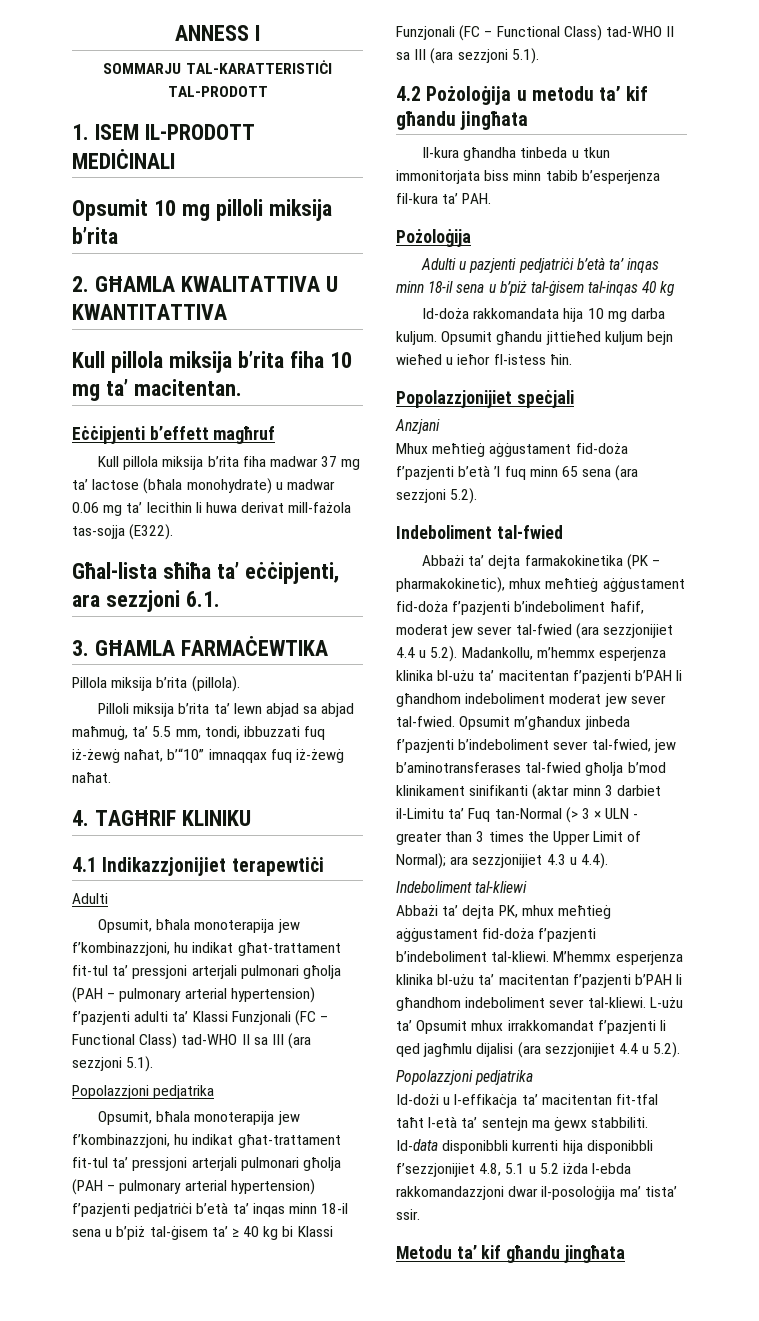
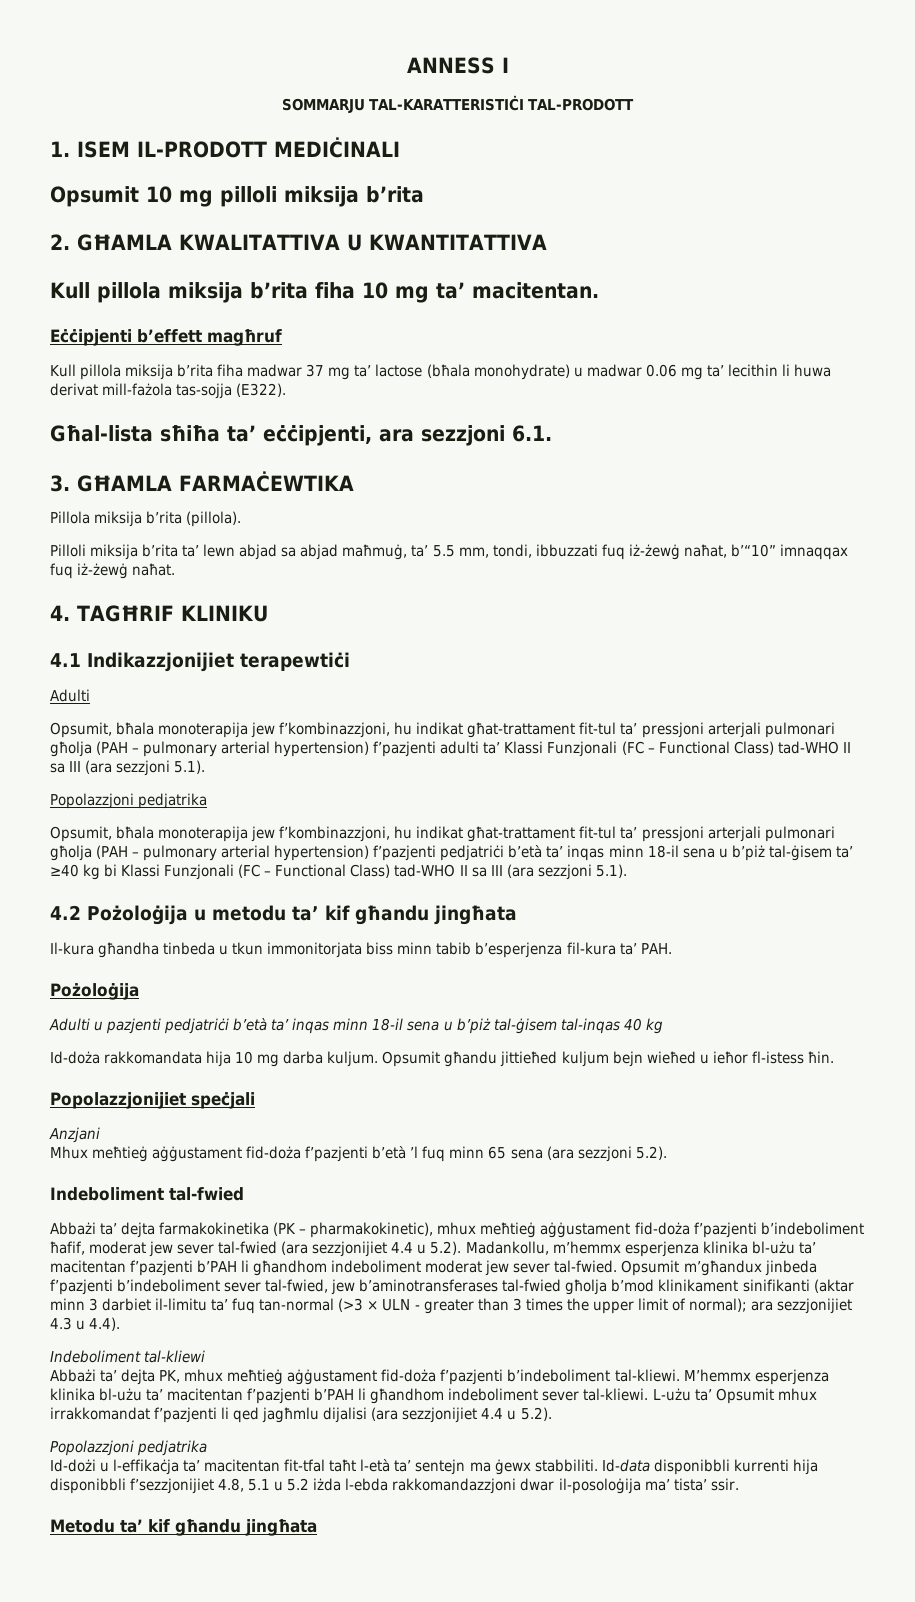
- Opsumit, bħala monoterapija jew f’kombinazzjoni, hu indikat għat-trattament fit-tul ta’ pressjoni arterjali pulmonari għolja (PAH – pulmonary arterial hypertension) f’pazjenti pedjatriċi b’età ta’ inqas minn 18-il sena u b’piż tal-ġisem ta’ ≥ 40 kg bi Klassi Funzjonali (FC – Functional Class) tad-WHO II sa III (ara sezzjoni 5.1).
+ Opsumit, bħala monoterapija jew f’kombinazzjoni, hu indikat għat-trattament fit-tul ta’ pressjoni arterjali pulmonari għolja (PAH – pulmonary arterial hypertension) f’pazjenti pedjatriċi b’età ta’ inqas minn 18-il sena u b’piż tal-ġisem ta’ ≥40 kg bi Klassi Funzjonali (FC – Functional Class) tad-WHO II sa III (ara sezzjoni 5.1).
- Opsumit m’għandux jinbeda f’pazjenti b’indeboliment sever tal-fwied, jew b’aminotransferases tal-fwied għolja b’mod klinikament sinifikanti (aktar minn 3 darbiet il-Limitu ta’ Fuq tan-Normal (> 3 × ULN - greater than 3 times the Upper Limit of Normal); ara sezzjonijiet 4.3 u 4.4).
+ Opsumit m’għandux jinbeda f’pazjenti b’indeboliment sever tal-fwied, jew b’aminotransferases tal-fwied għolja b’mod klinikament sinifikanti (aktar minn 3 darbiet il-limitu ta’ fuq tan-normal (>3 × ULN - greater than 3 times the upper limit of normal); ara sezzjonijiet 4.3 u 4.4).

